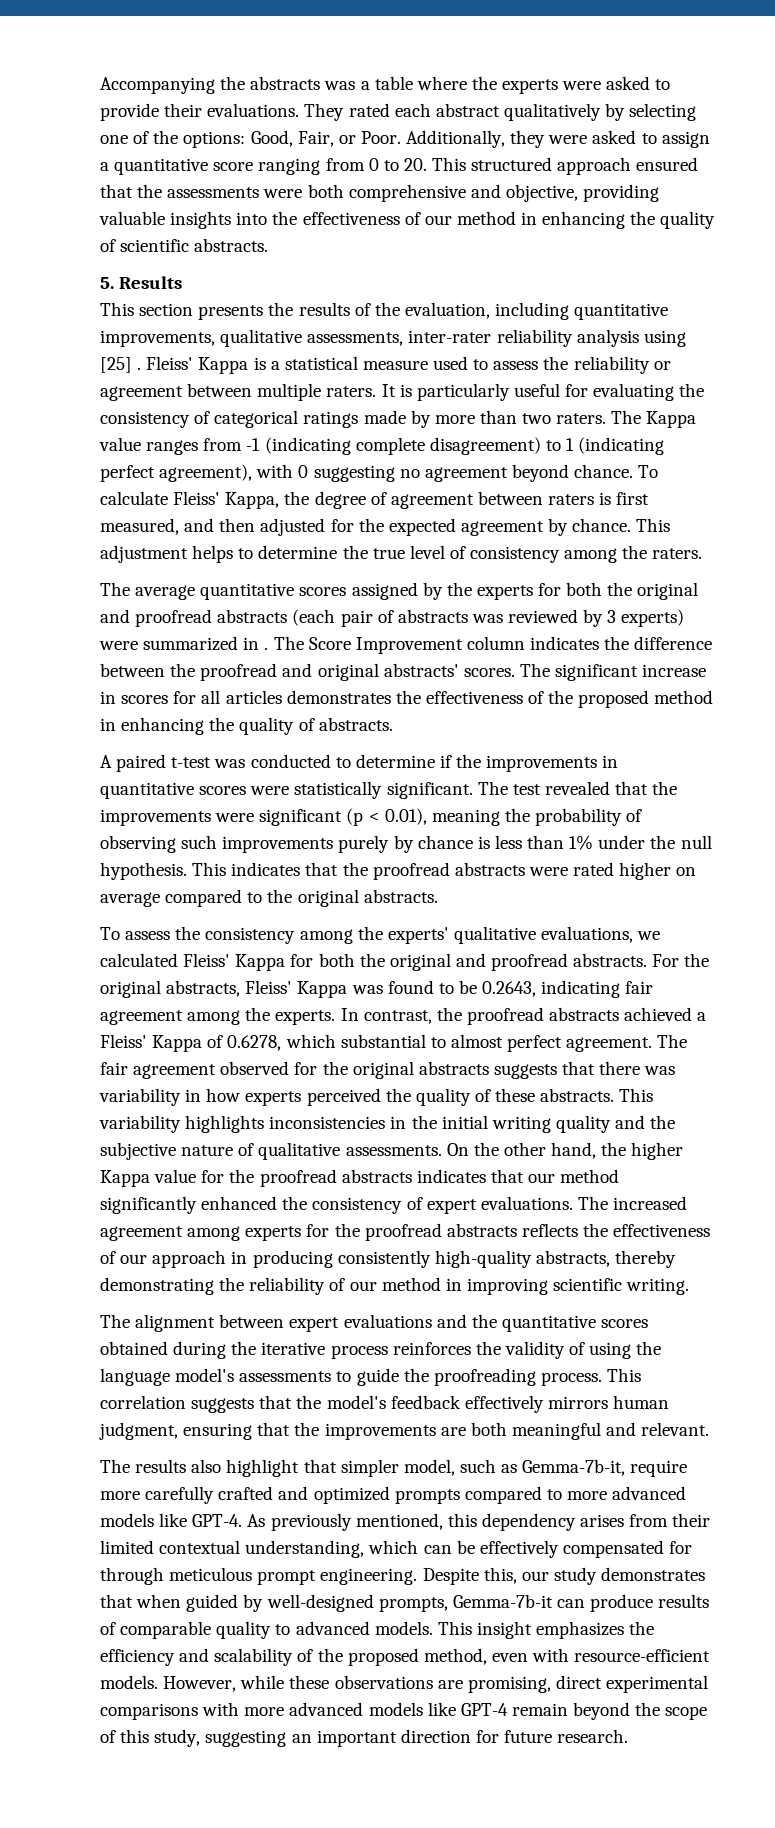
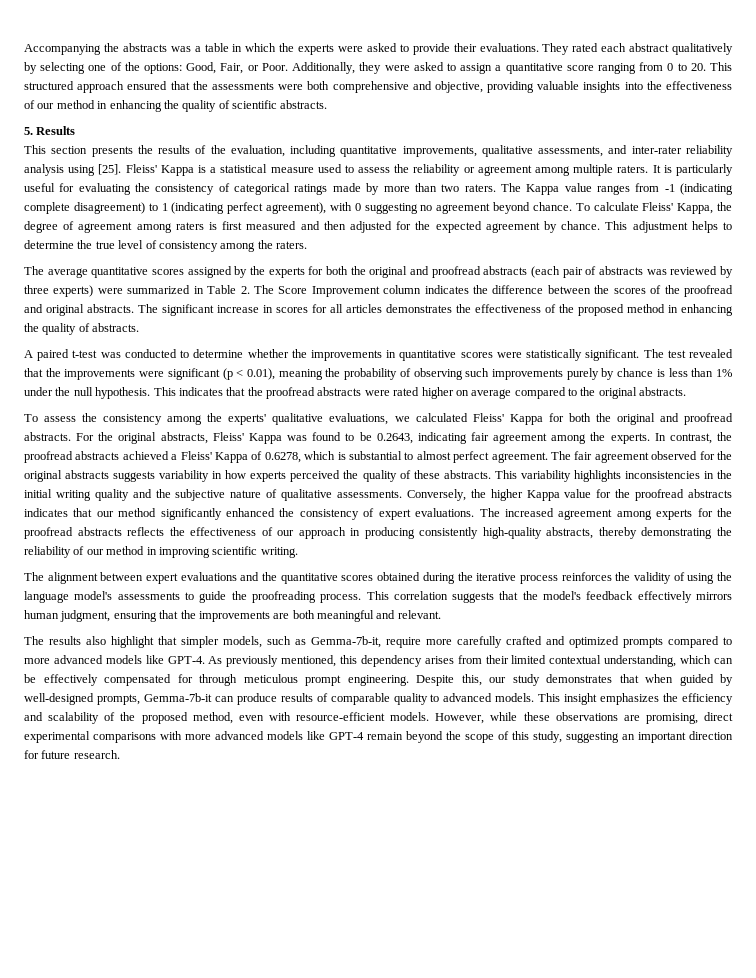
- Accompanying the abstracts was a table where the experts were asked to provide their evaluations.
+ Accompanying the abstracts was a table in which the experts were asked to provide their evaluations.
- This section presents the results of the evaluation, including quantitative improvements, qualitative assessments, inter-rater reliability analysis using [25] .
+ This section presents the results of the evaluation, including quantitative improvements, qualitative assessments, and inter-rater reliability analysis using [25].
- Fleiss' Kappa is a statistical measure used to assess the reliability or agreement between multiple raters.
+ Fleiss' Kappa is a statistical measure used to assess the reliability or agreement among multiple raters.
- To calculate Fleiss' Kappa, the degree of agreement between raters is first measured, and then adjusted for the expected agreement by chance.
+ To calculate Fleiss' Kappa, the degree of agreement among raters is first measured and then adjusted for the expected agreement by chance.
- The average quantitative scores assigned by the experts for both the original and proofread abstracts (each pair of abstracts was reviewed by 3 experts) were summarized in . The Score Improvement column indicates the difference between the proofread and original abstracts' scores.
+ The average quantitative scores assigned by the experts for both the original and proofread abstracts (each pair of abstracts was reviewed by three experts) were summarized in Table 2. The Score Improvement column indicates the difference between the scores of the proofread and original abstracts.
- A paired t-test was conducted to determine if the improvements in quantitative scores were statistically significant.
+ A paired t-test was conducted to determine whether the improvements in quantitative scores were statistically significant.
- In contrast, the proofread abstracts achieved a Fleiss' Kappa of 0.6278, which substantial to almost perfect agreement.
+ In contrast, the proofread abstracts achieved a Fleiss' Kappa of 0.6278, which is substantial to almost perfect agreement.
- The fair agreement observed for the original abstracts suggests that there was variability in how experts perceived the quality of these abstracts.
+ The fair agreement observed for the original abstracts suggests variability in how experts perceived the quality of these abstracts.
- On the other hand, the higher Kappa value for the proofread abstracts indicates that our method significantly enhanced the consistency of expert evaluations.
+ Conversely, the higher Kappa value for the proofread abstracts indicates that our method significantly enhanced the consistency of expert evaluations.
- The results also highlight that simpler model, such as Gemma-7b-it, require more carefully crafted and optimized prompts compared to more advanced models like GPT-4.
+ The results also highlight that simpler models, such as Gemma-7b-it, require more carefully crafted and optimized prompts compared to more advanced models like GPT-4.

